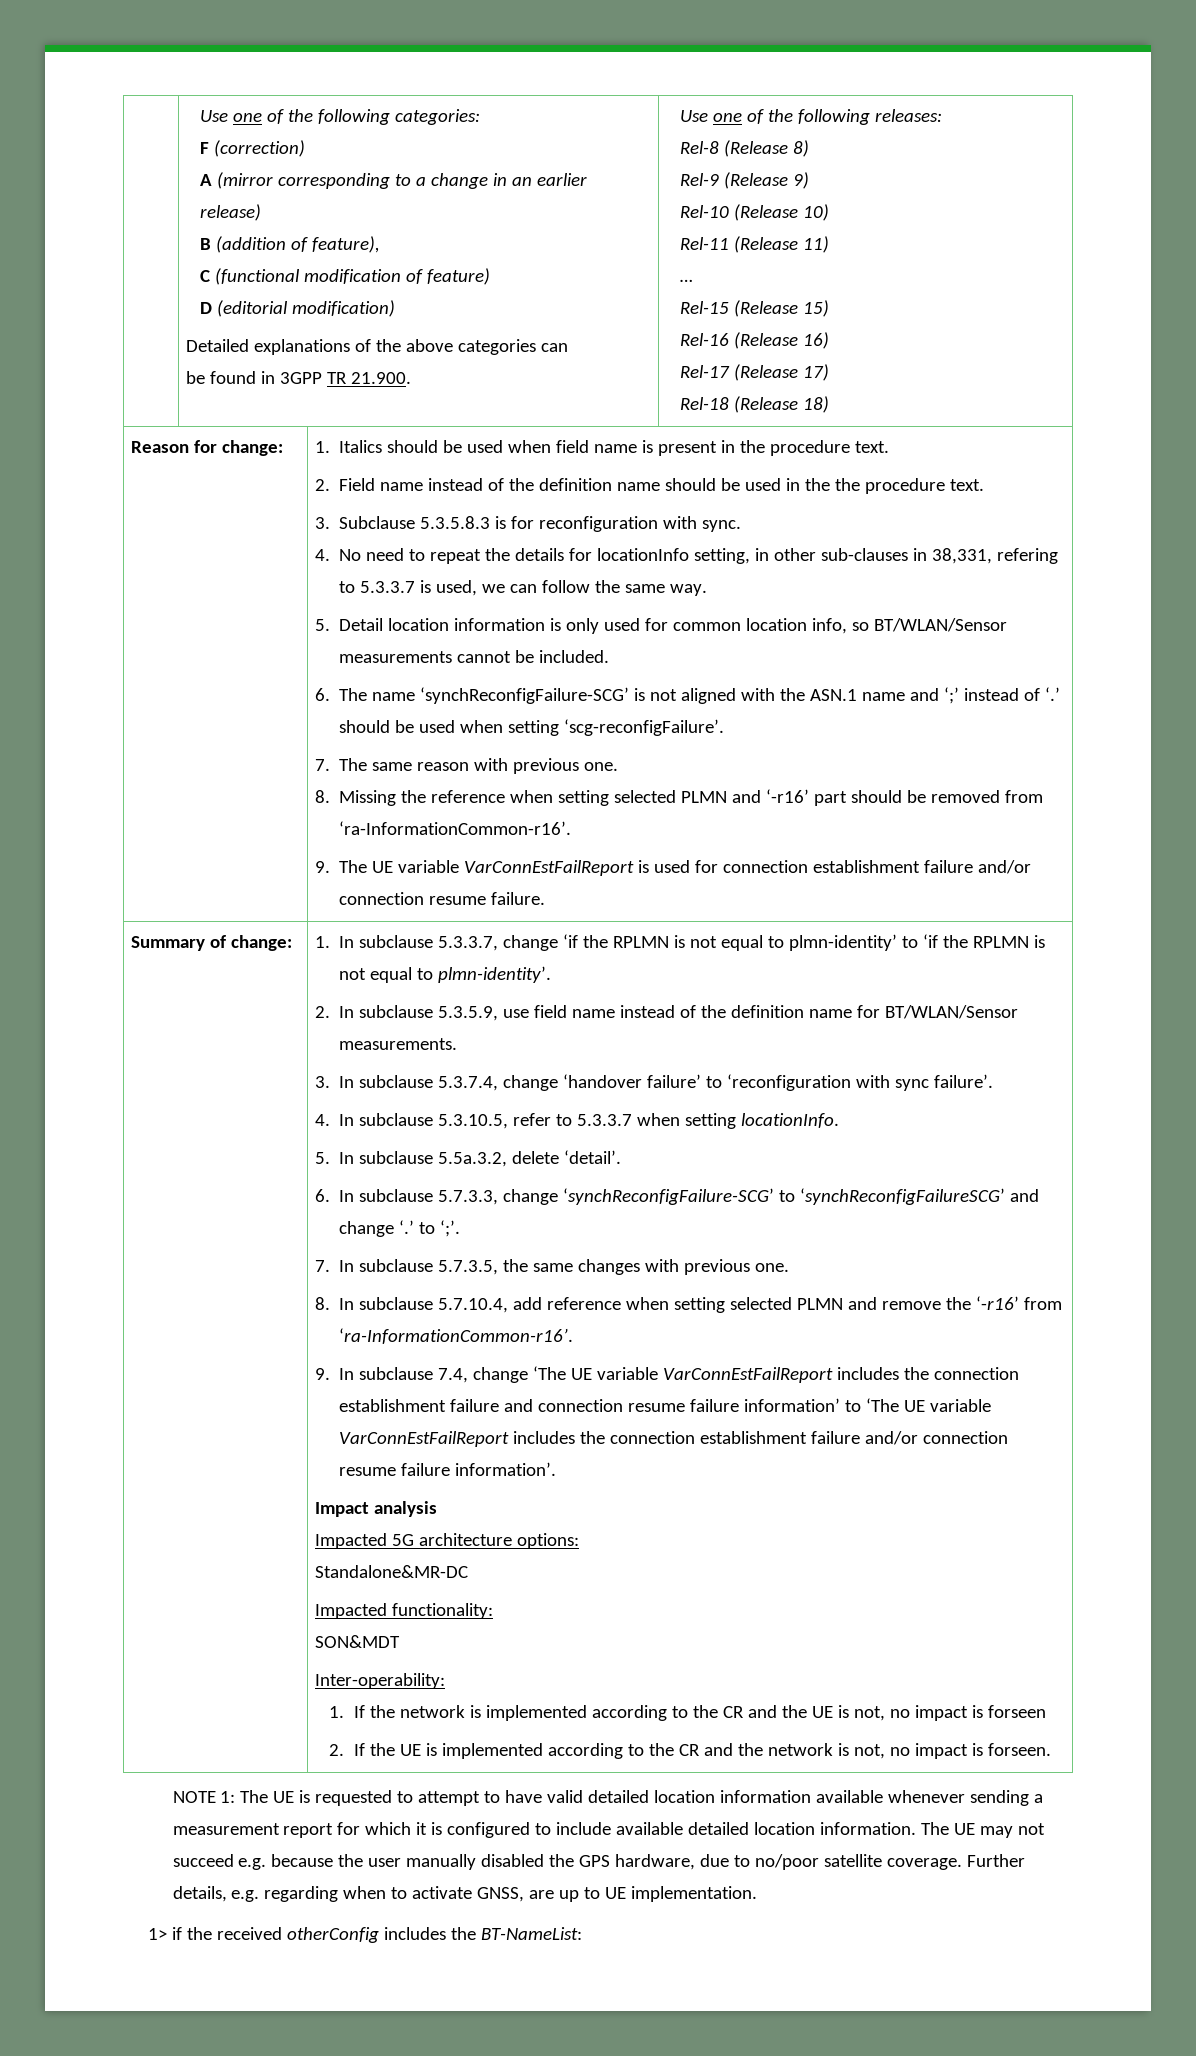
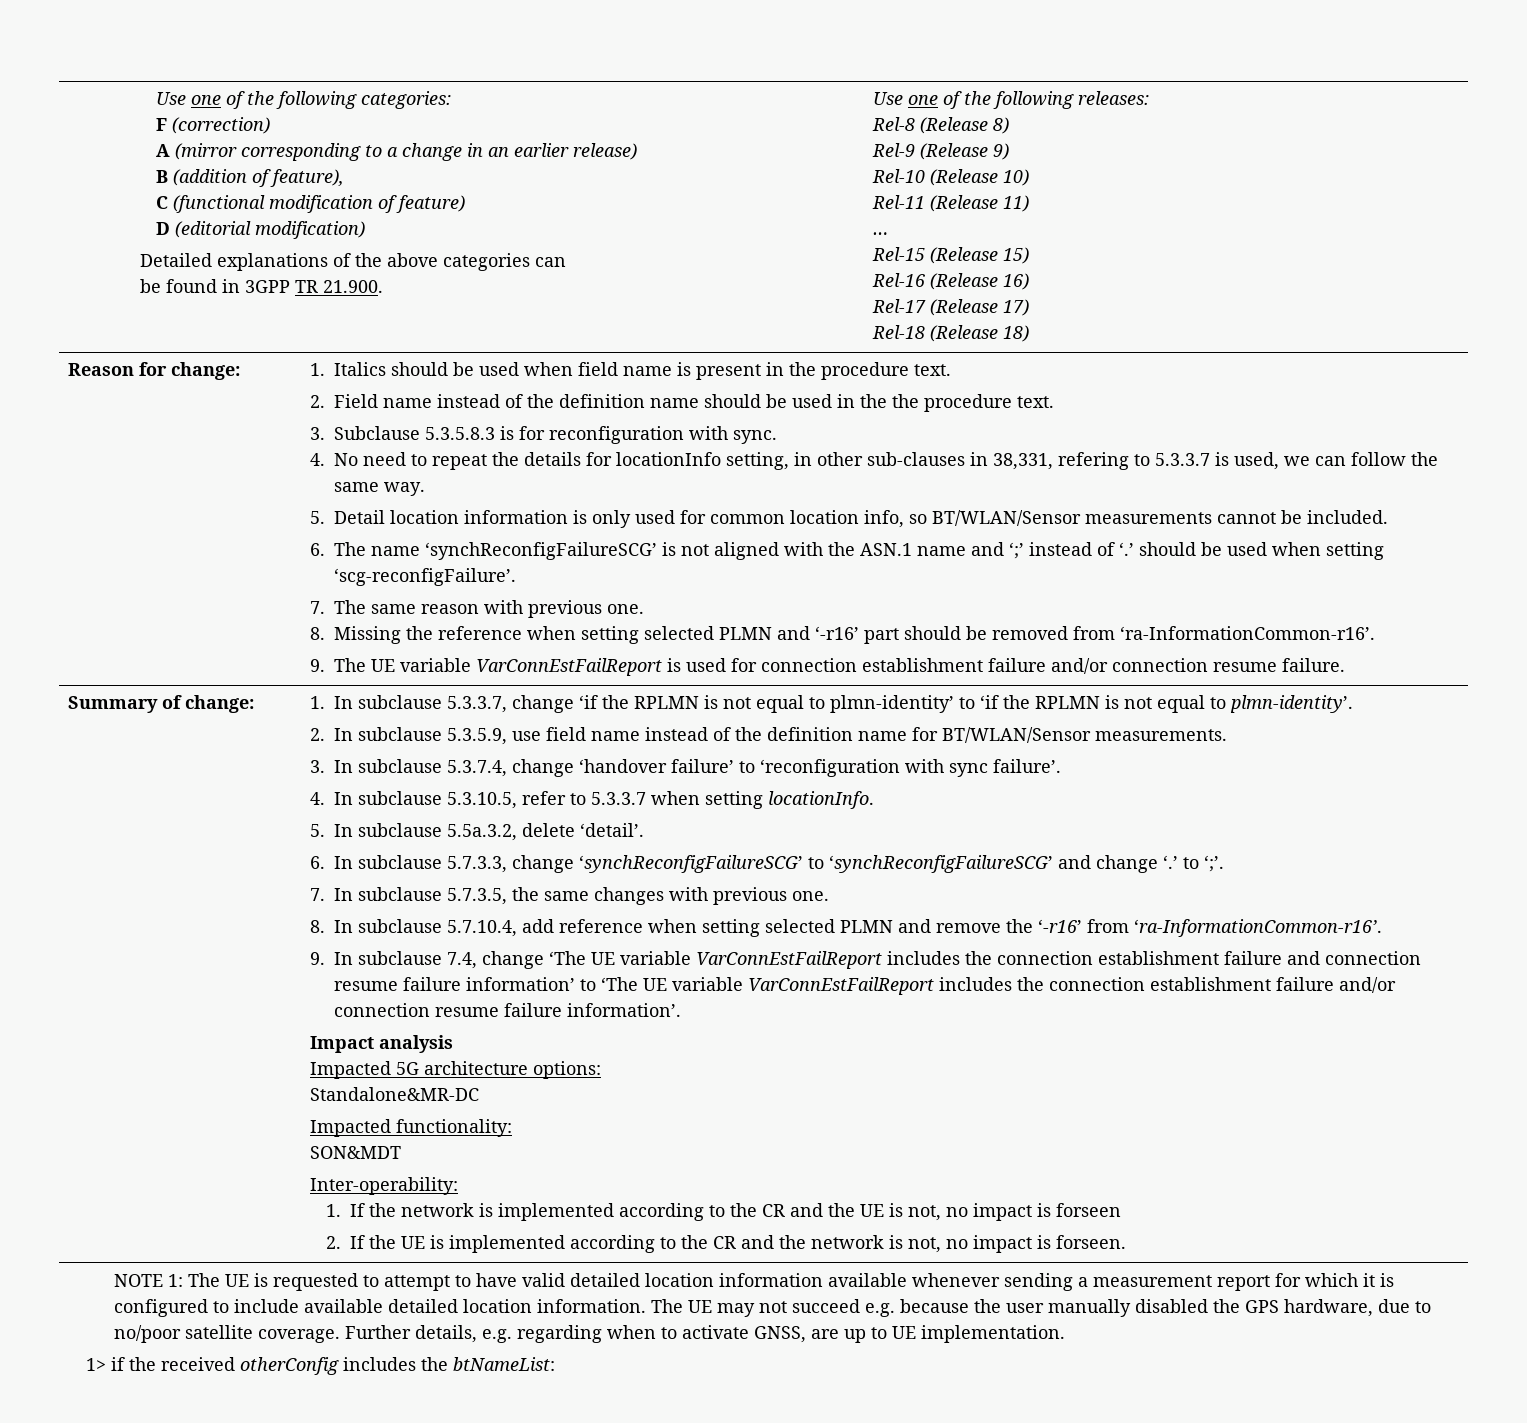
- 6. The name ‘synchReconfigFailure-SCG’ is not aligned with the ASN.1 name and ‘;’ instead of ‘.’ should be used when setting ‘scg-reconfigFailure’.
+ 6. The name ‘synchReconfigFailureSCG’ is not aligned with the ASN.1 name and ‘;’ instead of ‘.’ should be used when setting ‘scg-reconfigFailure’.
- 6. In subclause 5.7.3.3, change ‘synchReconfigFailure-SCG’ to ‘synchReconfigFailureSCG’ and change ‘.’ to ‘;’.
+ 6. In subclause 5.7.3.3, change ‘synchReconfigFailureSCG’ to ‘synchReconfigFailureSCG’ and change ‘.’ to ‘;’.
- 1> if the received otherConfig includes the BT-NameList:
+ 1> if the received otherConfig includes the btNameList:

